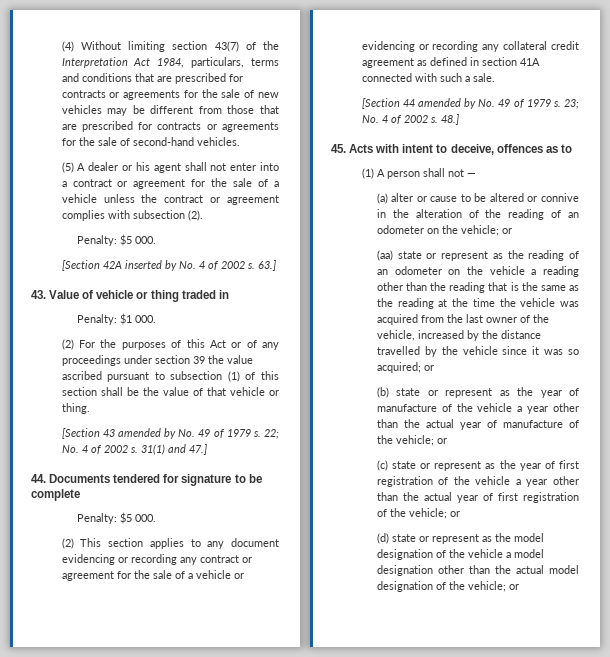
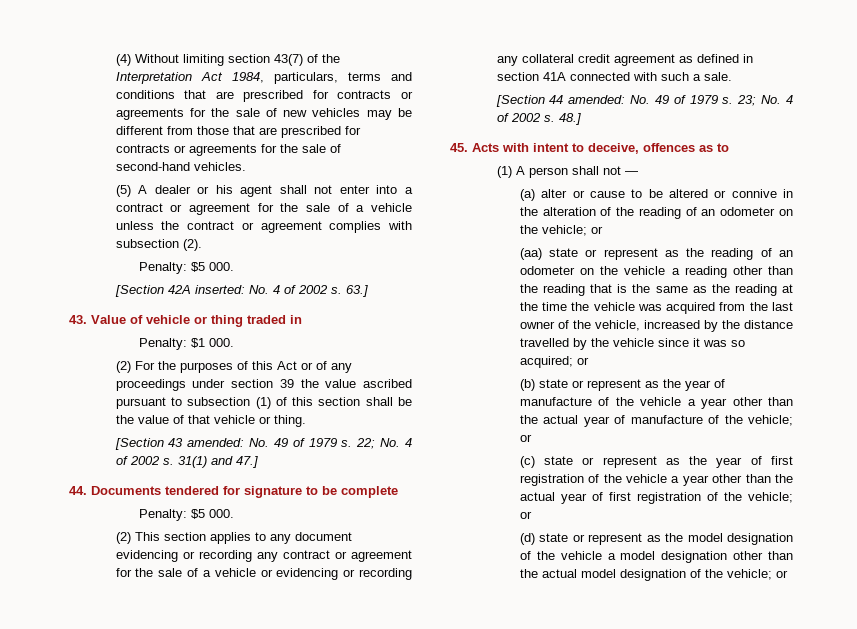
- [Section 42A inserted by No. 4 of 2002 s.
+ [Section 42A inserted: No. 4 of 2002 s.
- [Section 43 amended by No. 49 of 1979 s.
+ [Section 43 amended: No. 49 of 1979 s.
- [Section 44 amended by No. 49 of 1979 s.
+ [Section 44 amended: No. 49 of 1979 s.

